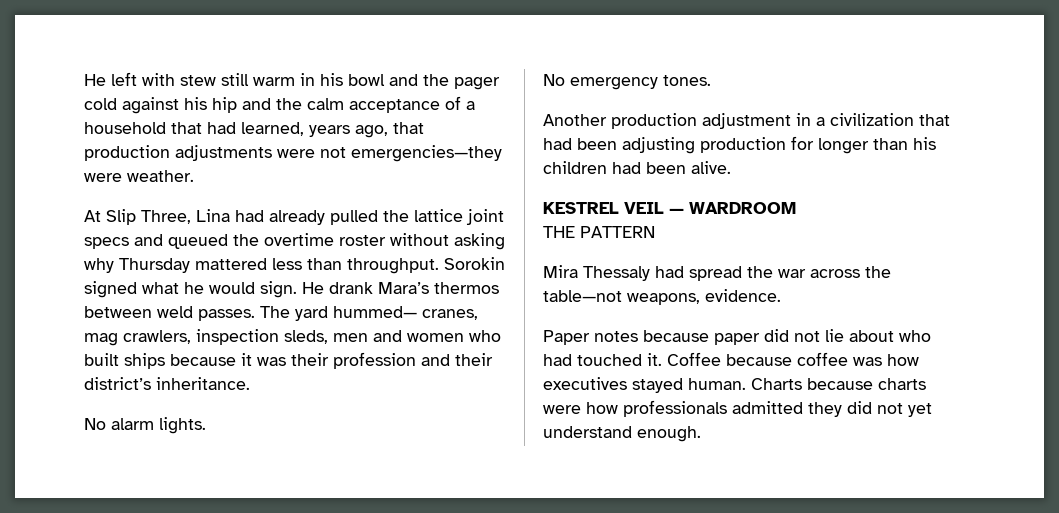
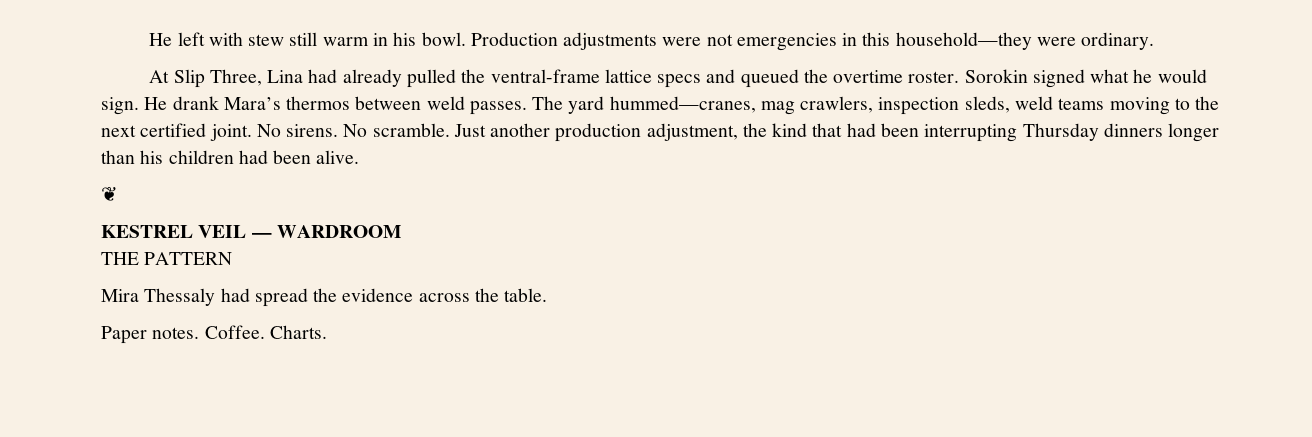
- He left with stew still warm in his bowl and the pager cold against his hip and the calm acceptance of a household that had learned, years ago, that production adjustments were not emergencies—they were weather.
+ He left with stew still warm in his bowl. Production adjustments were not emergencies in this household—they were ordinary.
- At Slip Three, Lina had already pulled the lattice joint specs and queued the overtime roster without asking why Thursday mattered less than throughput.
+ At Slip Three, Lina had already pulled the ventral-frame lattice specs and queued the overtime roster.
- The yard hummed— cranes, mag crawlers, inspection sleds, men and women who built ships because it was their profession and their district’s inheritance.
- No alarm lights.
- No emergency tones.
- Another production adjustment in a civilization that had been adjusting production for longer than his children had been alive.
+ The yard hummed—cranes, mag crawlers, inspection sleds, weld teams moving to the next certified joint. No sirens. No scramble. Just another production adjustment, the kind that had been interrupting Thursday dinners longer than his children had been alive.
+ ❦
- Mira Thessaly had spread the war across the table—not weapons, evidence.
- Paper notes because paper did not lie about who had touched it. Coffee because coffee was how executives stayed human. Charts because charts were how professionals admitted they did not yet understand enough.
+ Mira Thessaly had spread the evidence across the table.
+ Paper notes. Coffee. Charts.

